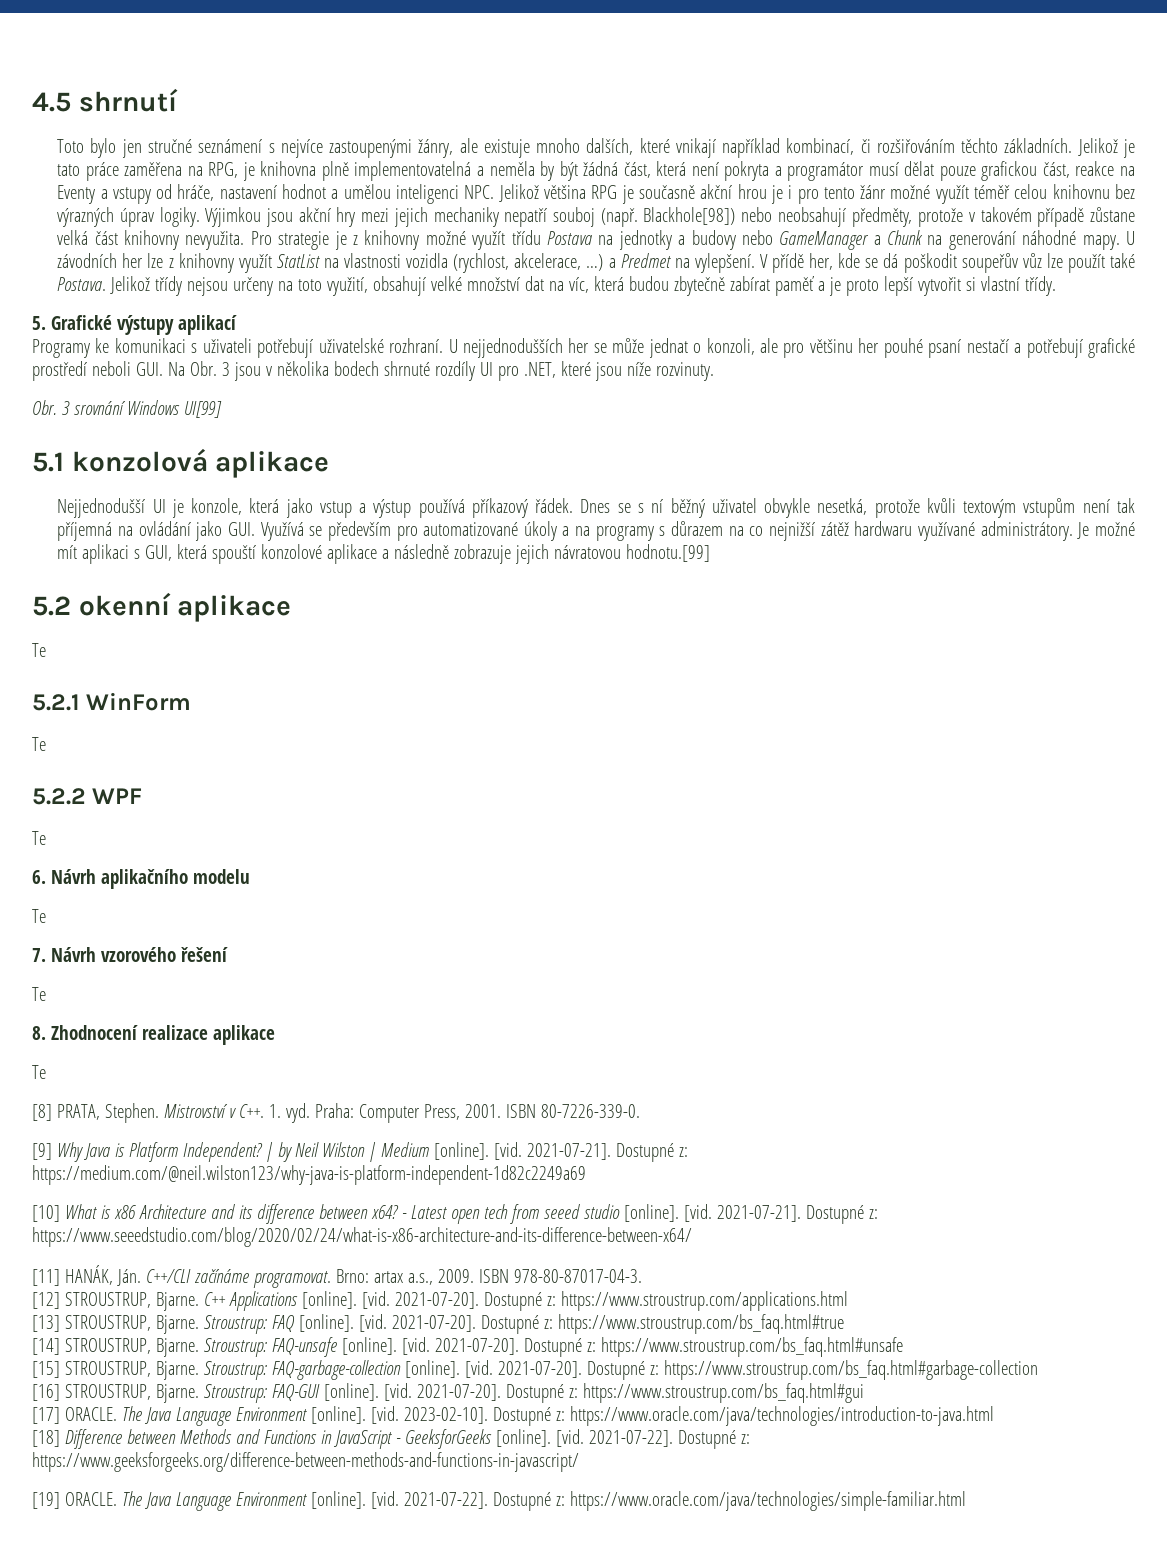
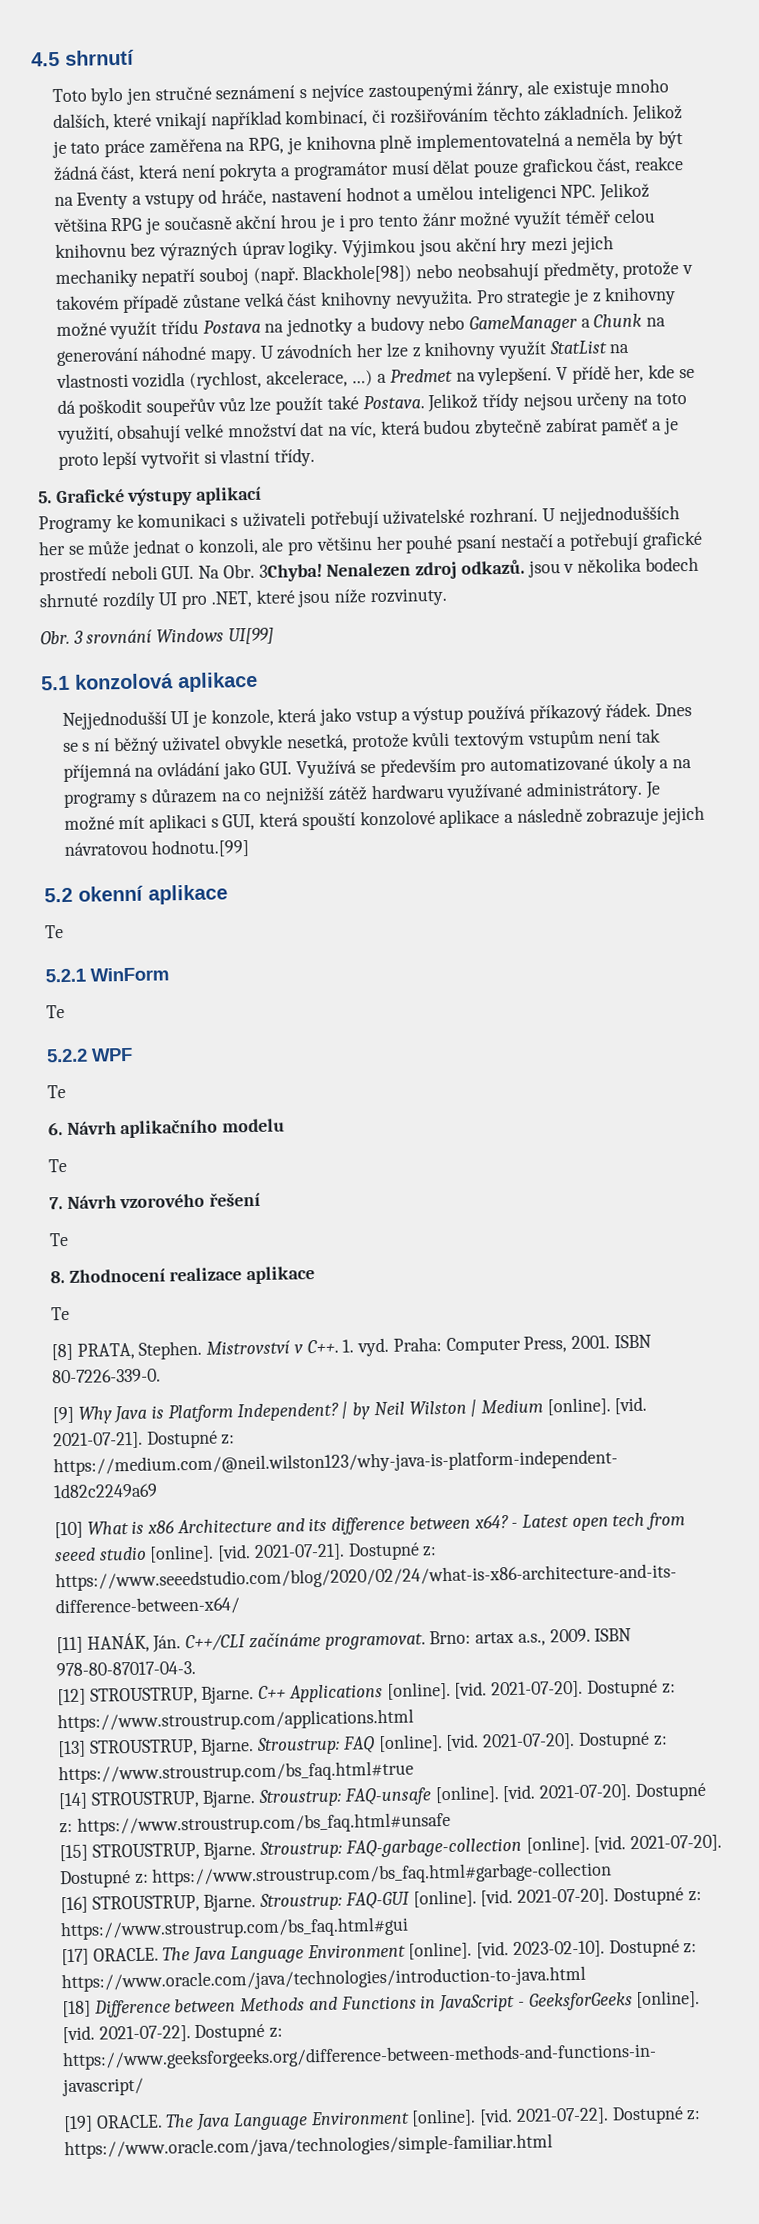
- U nejjednodušších her se může jednat o konzoli, ale pro většinu her pouhé psaní nestačí a potřebují grafické prostředí neboli GUI. Na Obr. 3 jsou v několika bodech shrnuté rozdíly UI pro .NET, které jsou níže rozvinuty.
+ U nejjednodušších her se může jednat o konzoli, ale pro většinu her pouhé psaní nestačí a potřebují grafické prostředí neboli GUI. Na Obr. 3Chyba! Nenalezen zdroj odkazů. jsou v několika bodech shrnuté rozdíly UI pro .NET, které jsou níže rozvinuty.

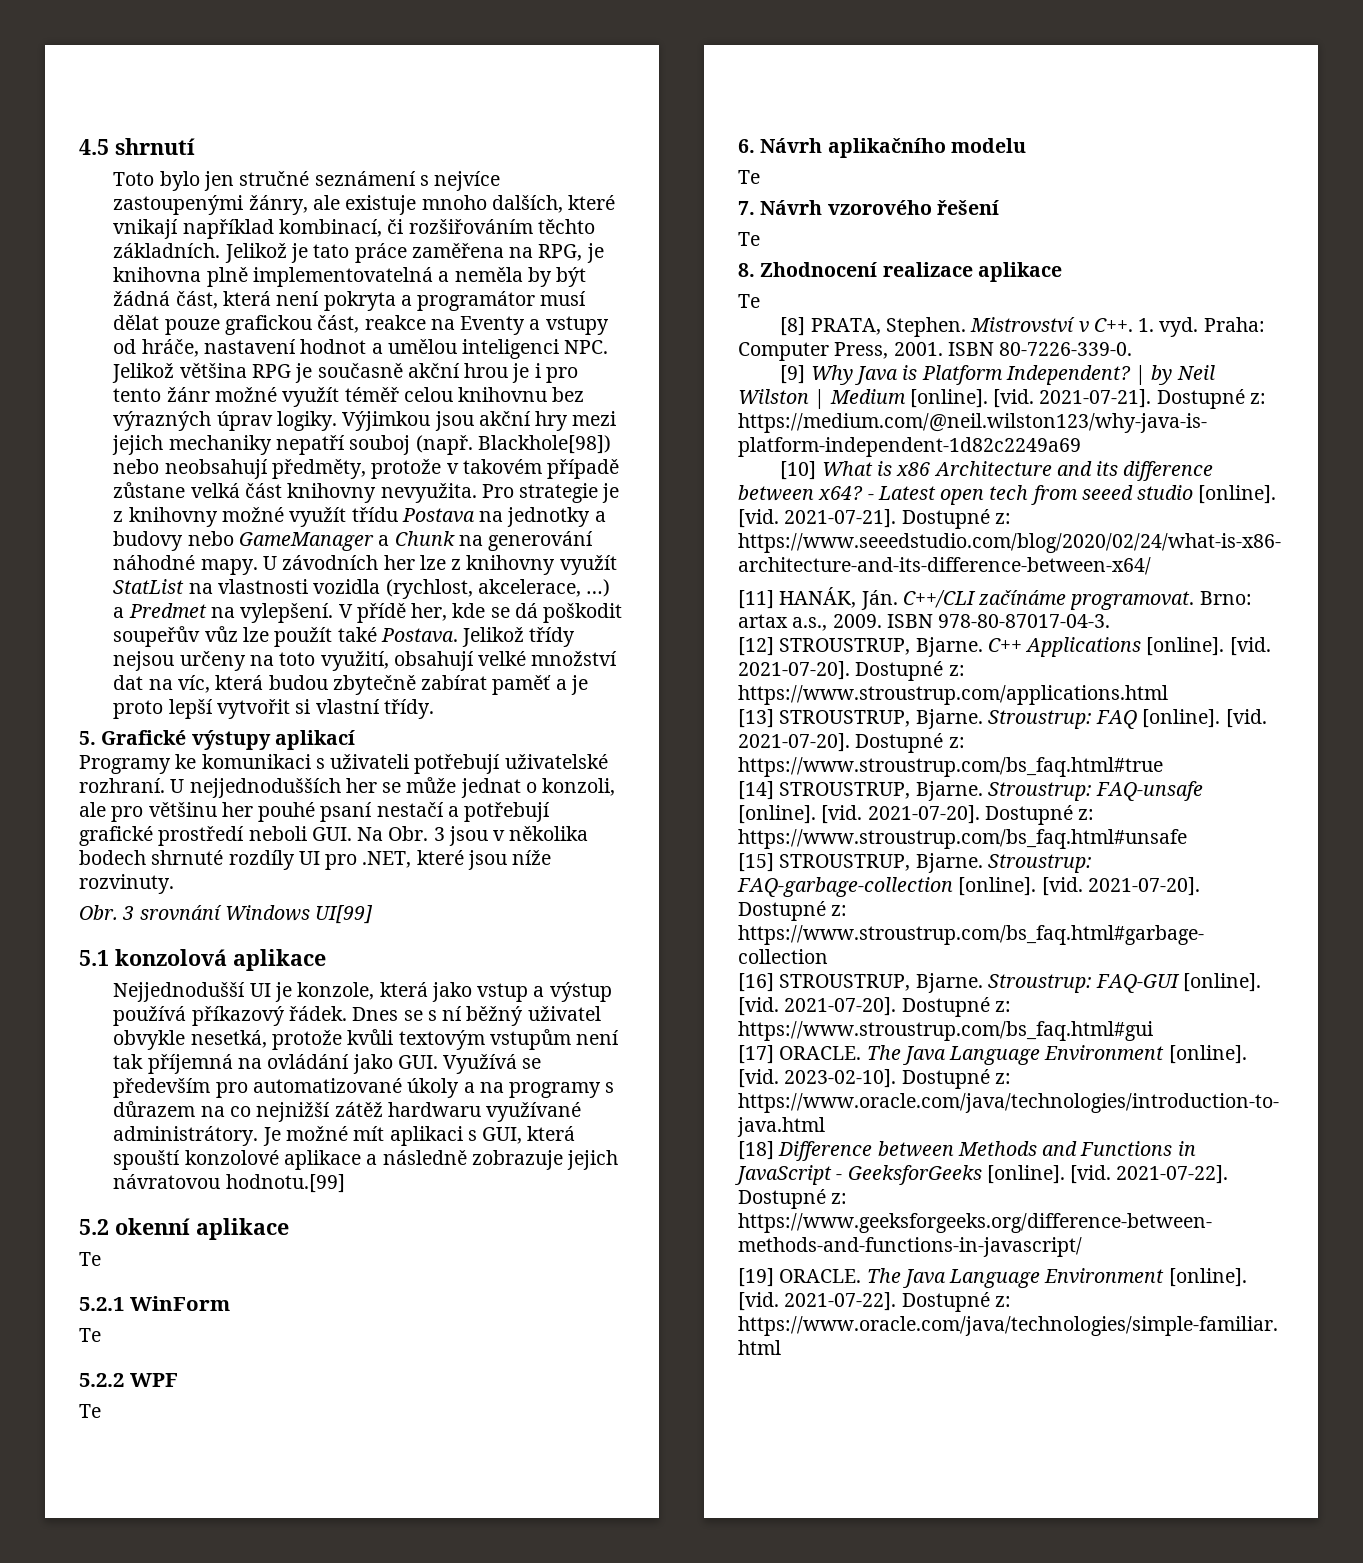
- U nejjednodušších her se může jednat o konzoli, ale pro většinu her pouhé psaní nestačí a potřebují grafické prostředí neboli GUI. Na Obr. 3Chyba! Nenalezen zdroj odkazů. jsou v několika bodech shrnuté rozdíly UI pro .NET, které jsou níže rozvinuty.
+ U nejjednodušších her se může jednat o konzoli, ale pro většinu her pouhé psaní nestačí a potřebují grafické prostředí neboli GUI. Na Obr. 3 jsou v několika bodech shrnuté rozdíly UI pro .NET, které jsou níže rozvinuty.

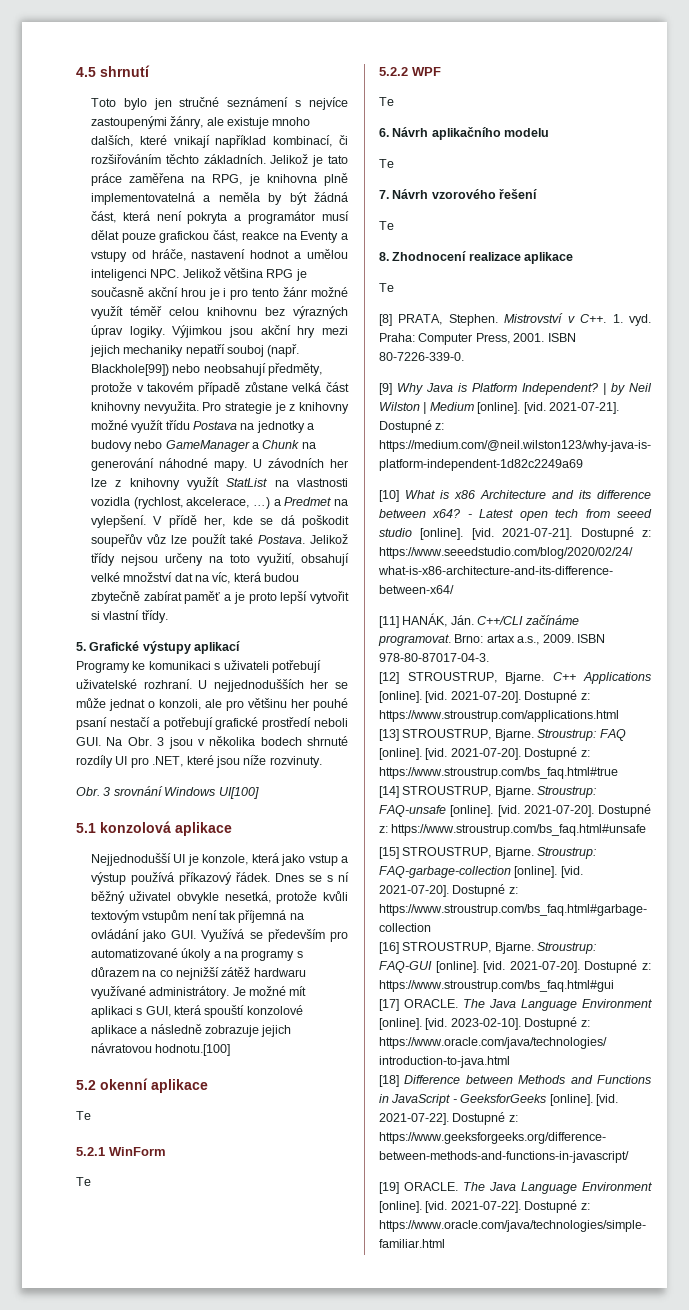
- Blackhole[98]) nebo neobsahují předměty, protože v takovém případě zůstane velká část knihovny nevyužita.
+ Blackhole[99]) nebo neobsahují předměty, protože v takovém případě zůstane velká část knihovny nevyužita.
- Obr. 3 srovnání Windows UI[99]
+ Obr. 3 srovnání Windows UI[100]
- Je možné mít aplikaci s GUI, která spouští konzolové aplikace a následně zobrazuje jejich návratovou hodnotu.[99]
+ Je možné mít aplikaci s GUI, která spouští konzolové aplikace a následně zobrazuje jejich návratovou hodnotu.[100]

